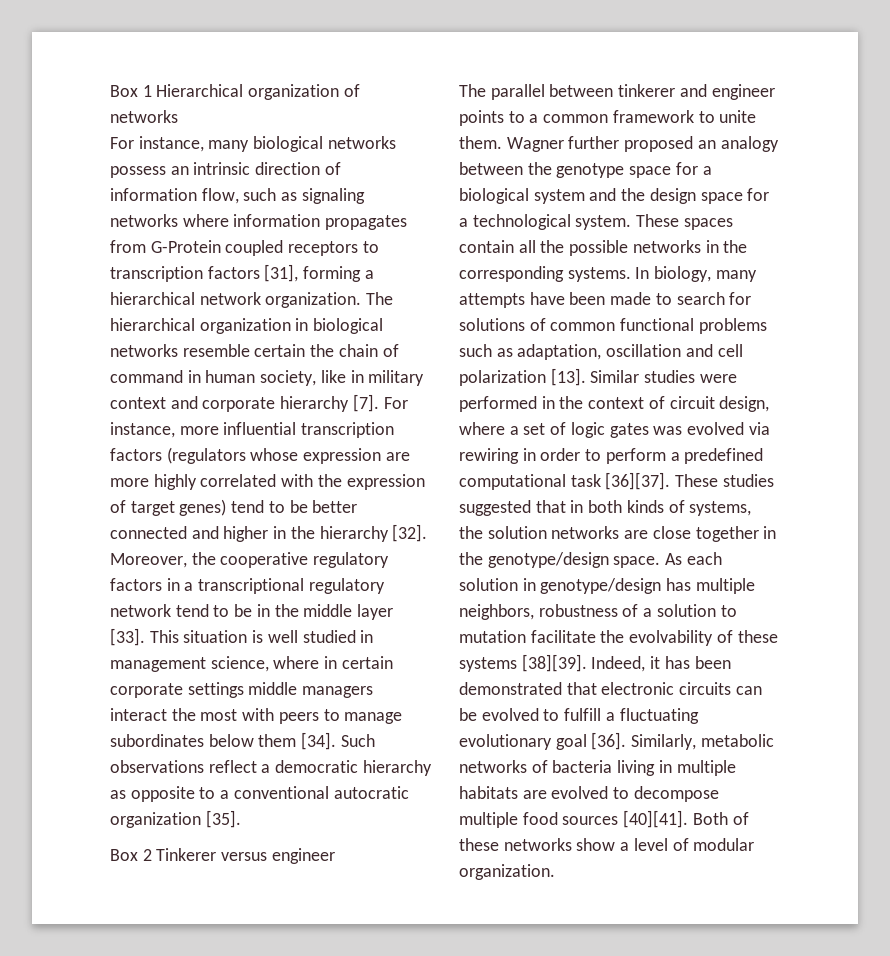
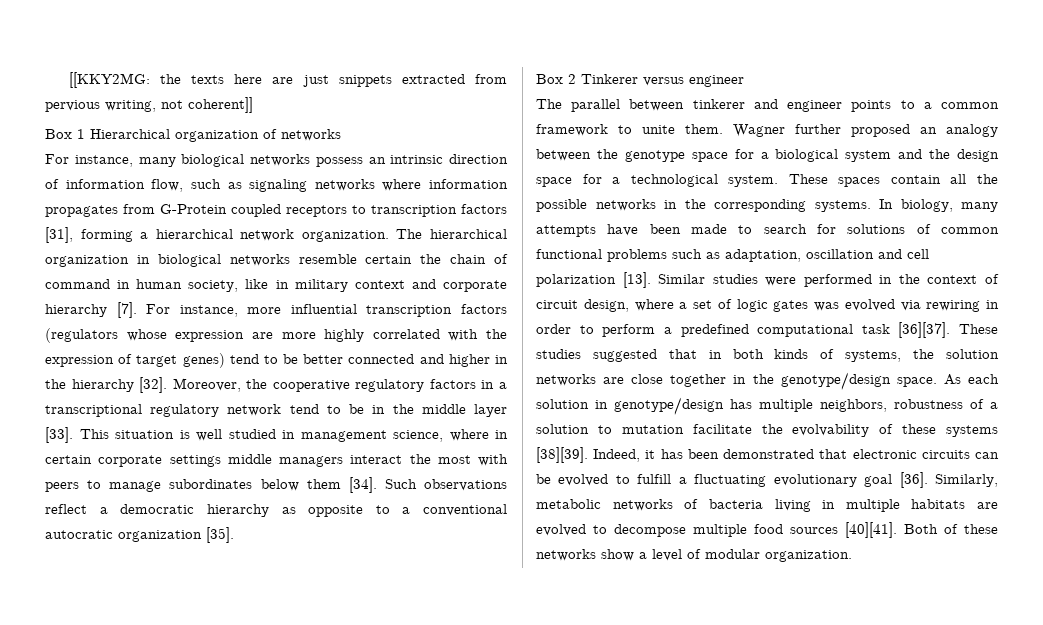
+ [[KKY2MG: the texts here are just snippets extracted from pervious writing, not coherent]]

